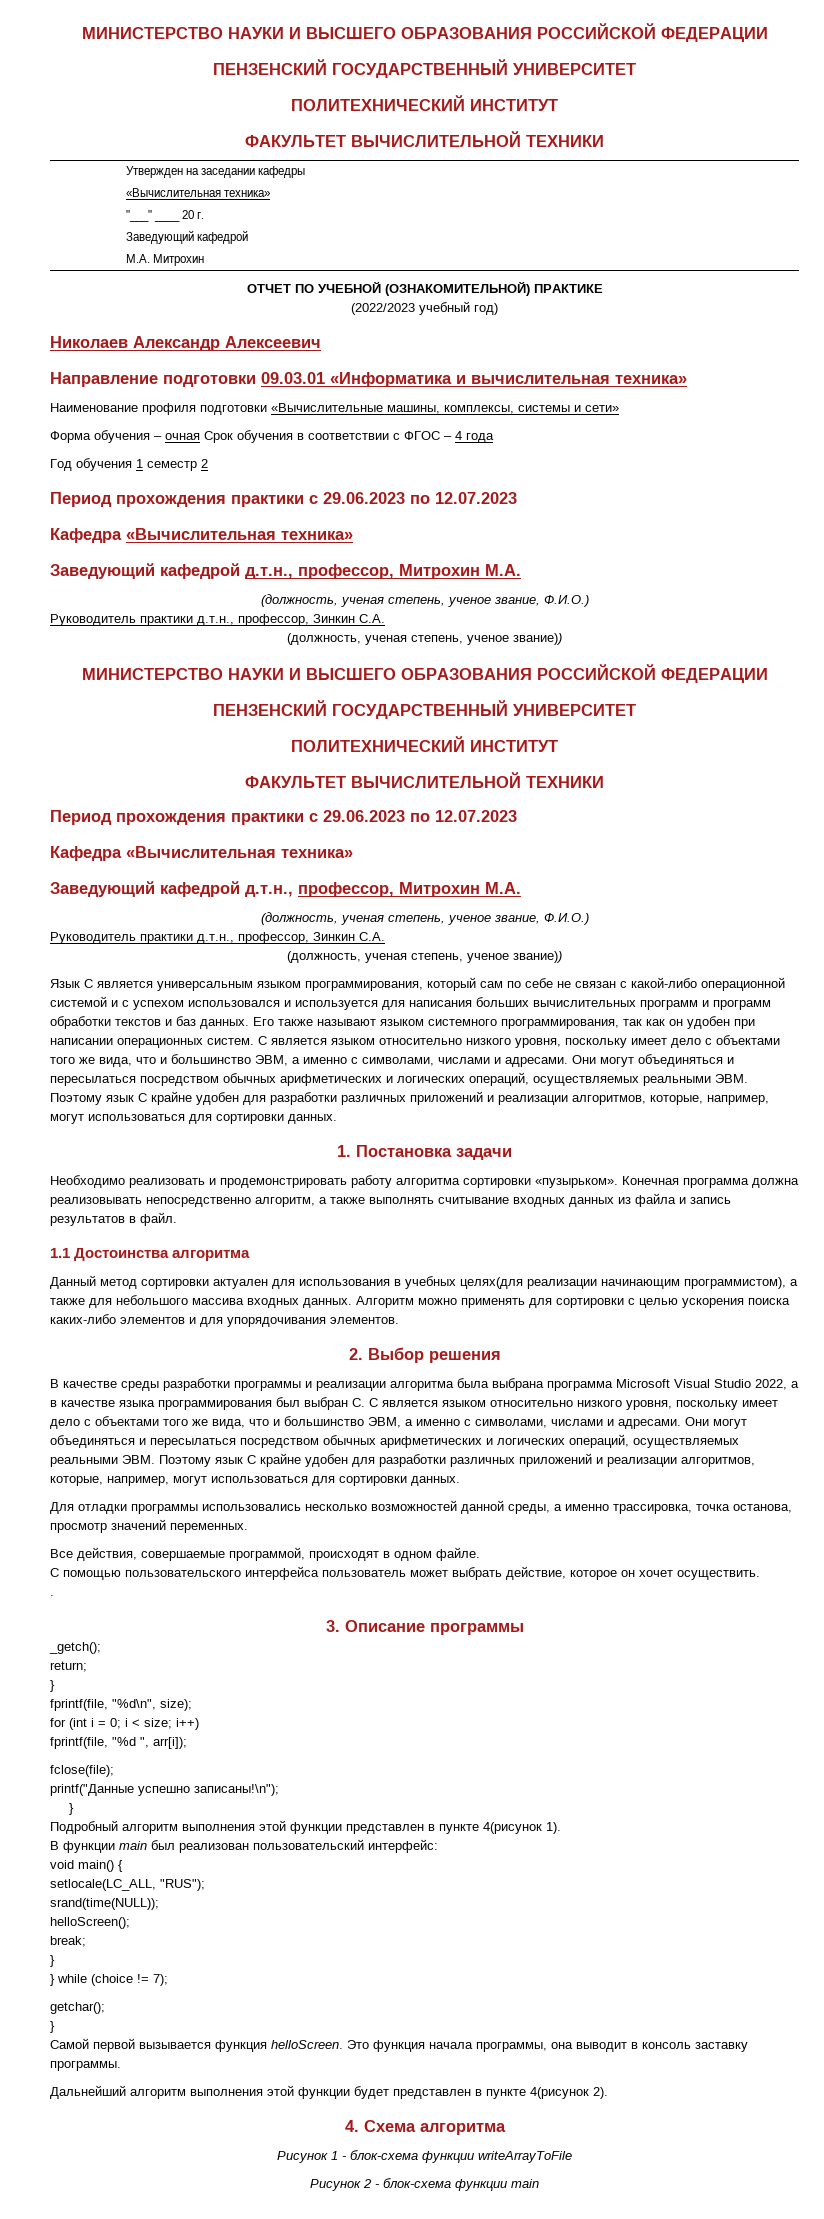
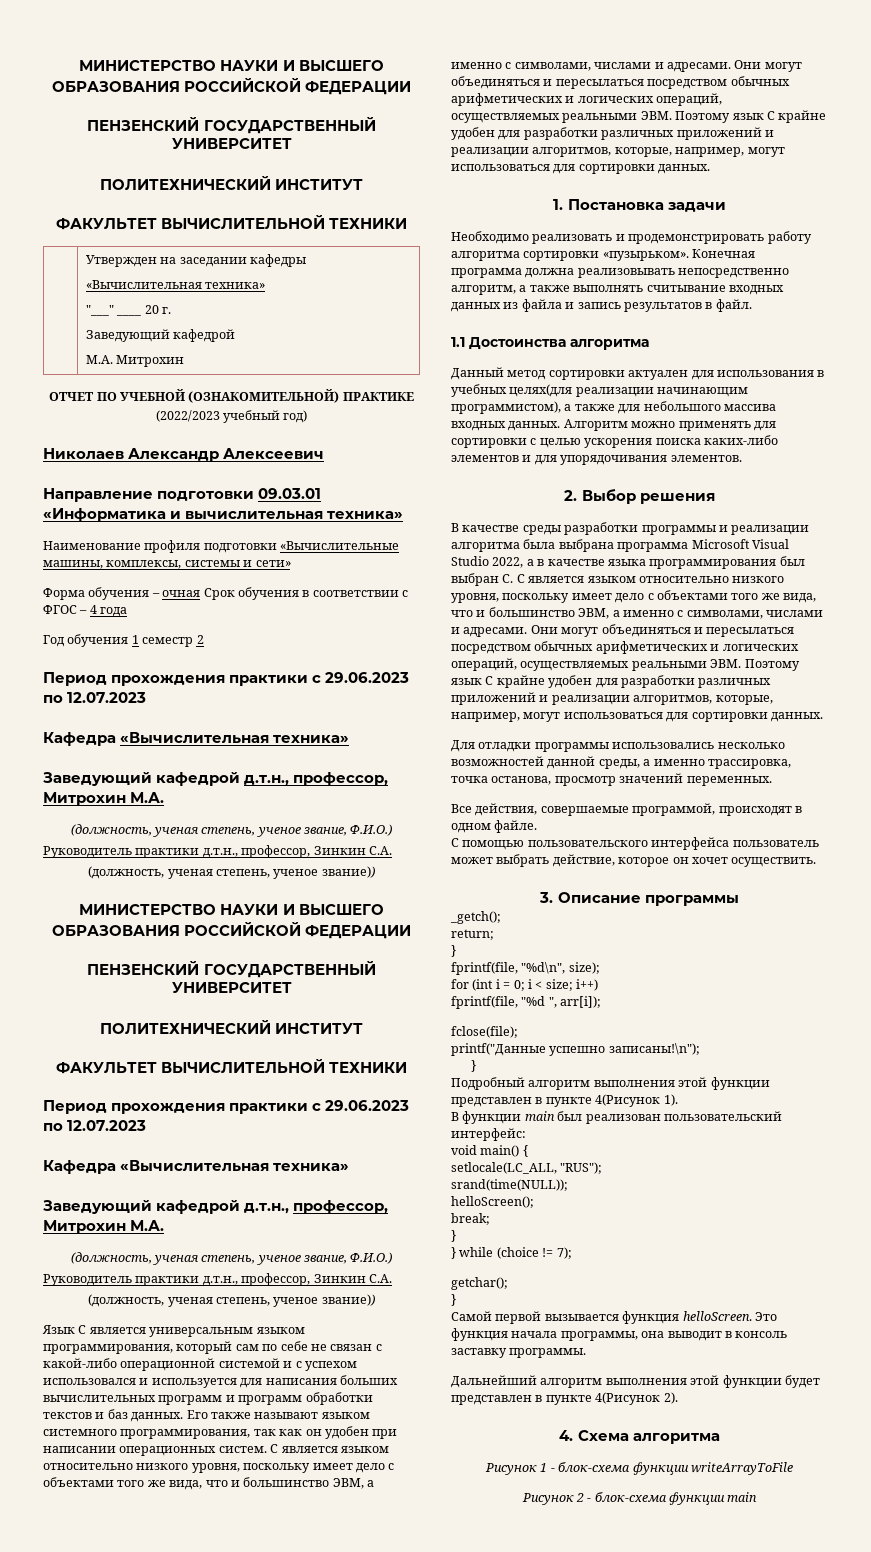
- .
- Подробный алгоритм выполнения этой функции представлен в пункте 4(рисунок 1).
+ Подробный алгоритм выполнения этой функции представлен в пункте 4(Рисунок 1).
- Дальнейший алгоритм выполнения этой функции будет представлен в пункте 4(рисунок 2).
+ Дальнейший алгоритм выполнения этой функции будет представлен в пункте 4(Рисунок 2).

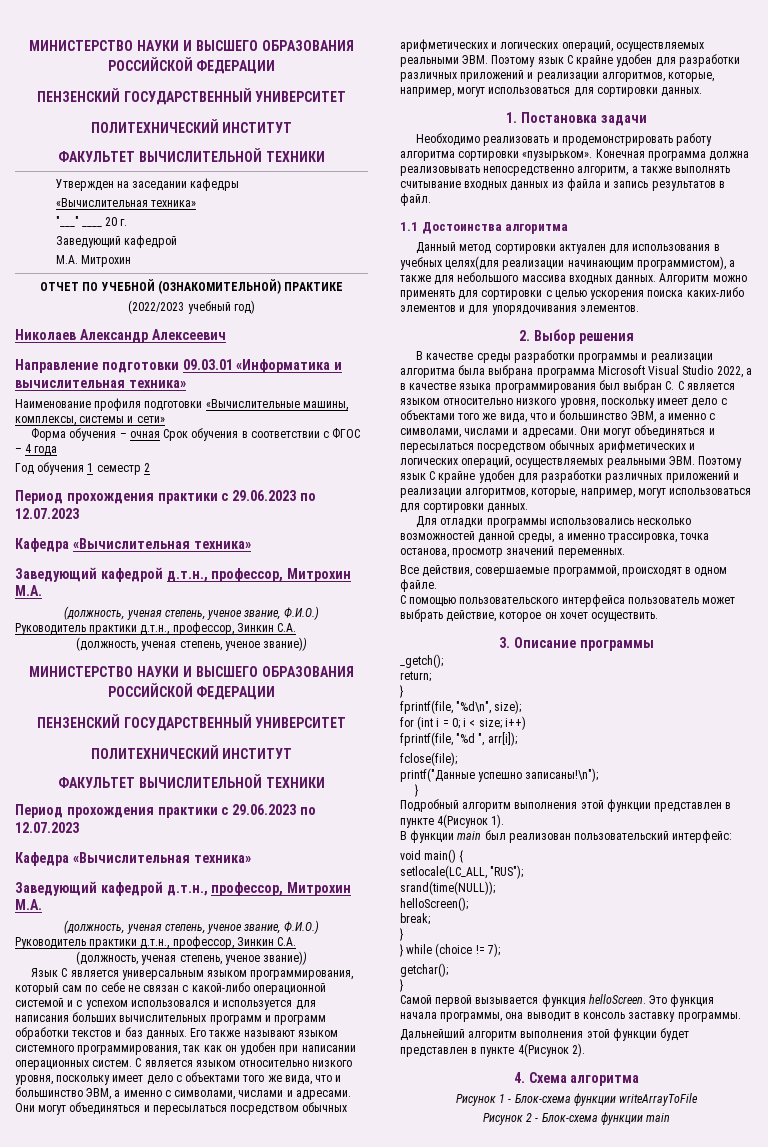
- Рисунок 1 - блок-схема функции writeArrayToFile
+ Рисунок 1 - Блок-схема функции writeArrayToFile
- Рисунок 2 - блок-схема функции main
+ Рисунок 2 - Блок-схема функции main

